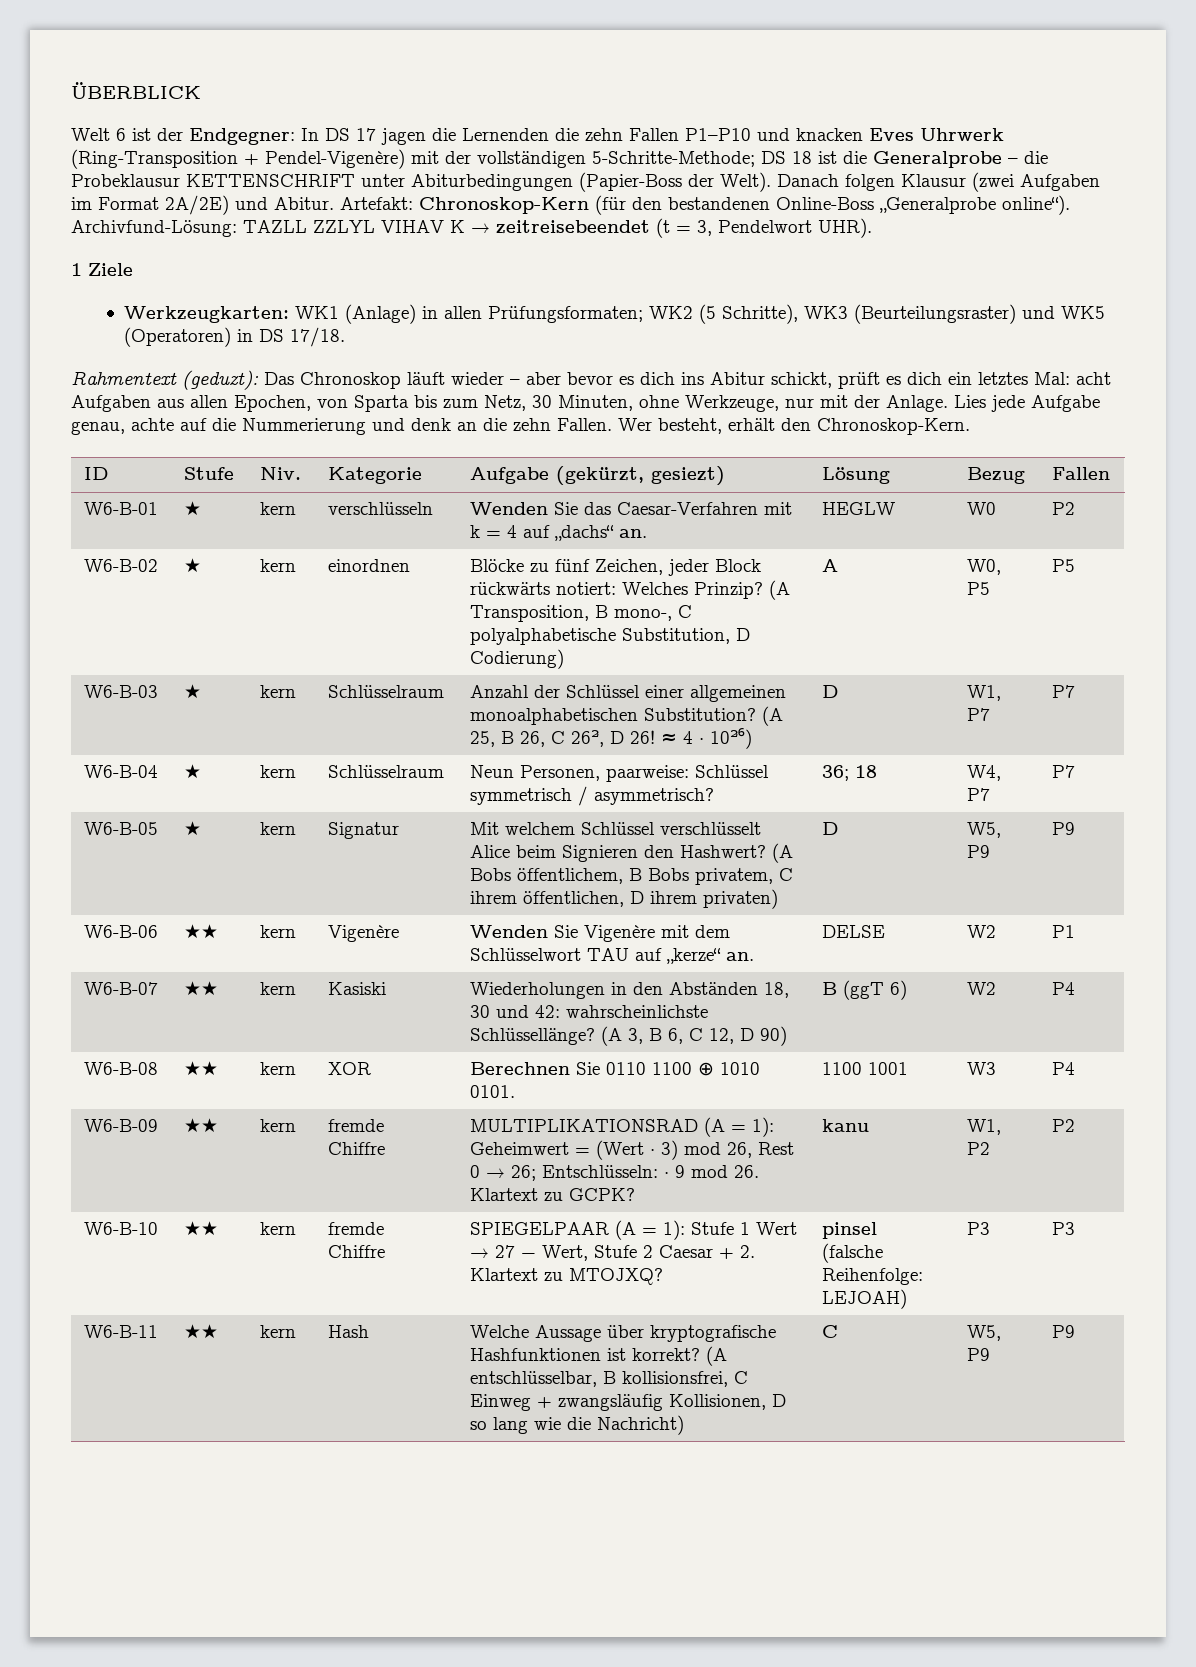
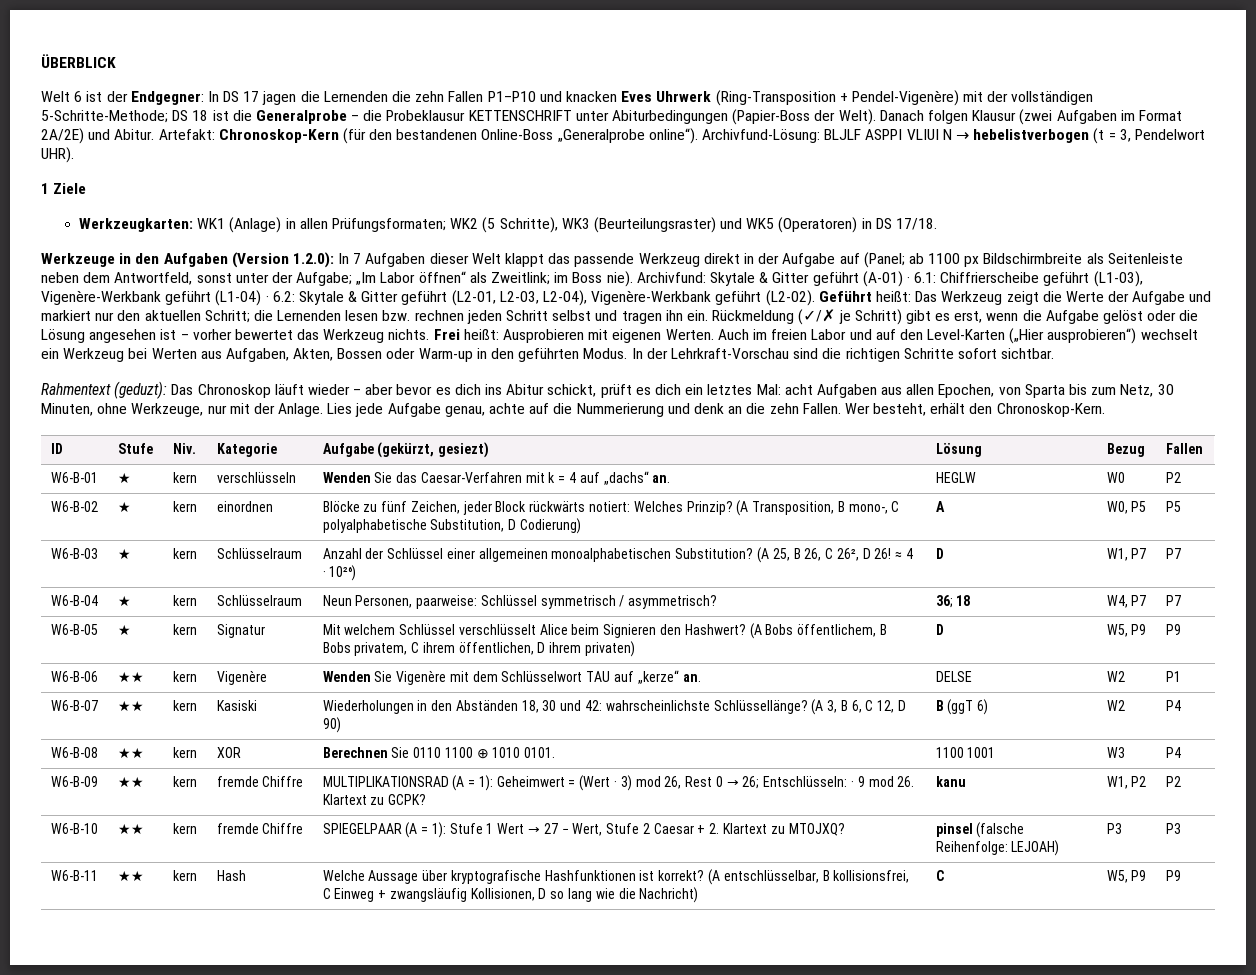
- Archivfund-Lösung: TAZLL ZZLYL VIHAV K → zeitreisebeendet (t = 3, Pendelwort UHR).
+ Archivfund-Lösung: BLJLF ASPPI VLIUI N → hebelistverbogen (t = 3, Pendelwort UHR).
+ Werkzeuge in den Aufgaben (Version 1.2.0): In 7 Aufgaben dieser Welt klappt das passende Werkzeug direkt in der Aufgabe auf (Panel; ab 1100 px Bildschirmbreite als Seitenleiste neben dem Antwortfeld, sonst unter der Aufgabe; „Im Labor öffnen“ als Zweitlink; im Boss nie). Archivfund: Skytale & Gitter geführt (A-01) · 6.1: Chiffrierscheibe geführt (L1-03), Vigenère-Werkbank geführt (L1-04) · 6.2: Skytale & Gitter geführt (L2-01, L2-03, L2-04), Vigenère-Werkbank geführt (L2-02). Geführt heißt: Das Werkzeug zeigt die Werte der Aufgabe und markiert nur den aktuellen Schritt; die Lernenden lesen bzw. rechnen jeden Schritt selbst und tragen ihn ein. Rückmeldung (✓/✗ je Schritt) gibt es erst, wenn die Aufgabe gelöst oder die Lösung angesehen ist – vorher bewertet das Werkzeug nichts. Frei heißt: Ausprobieren mit eigenen Werten. Auch im freien Labor und auf den Level-Karten („Hier ausprobieren“) wechselt ein Werkzeug bei Werten aus Aufgaben, Akten, Bossen oder Warm-up in den geführten Modus. In der Lehrkraft-Vorschau sind die richtigen Schritte sofort sichtbar.

